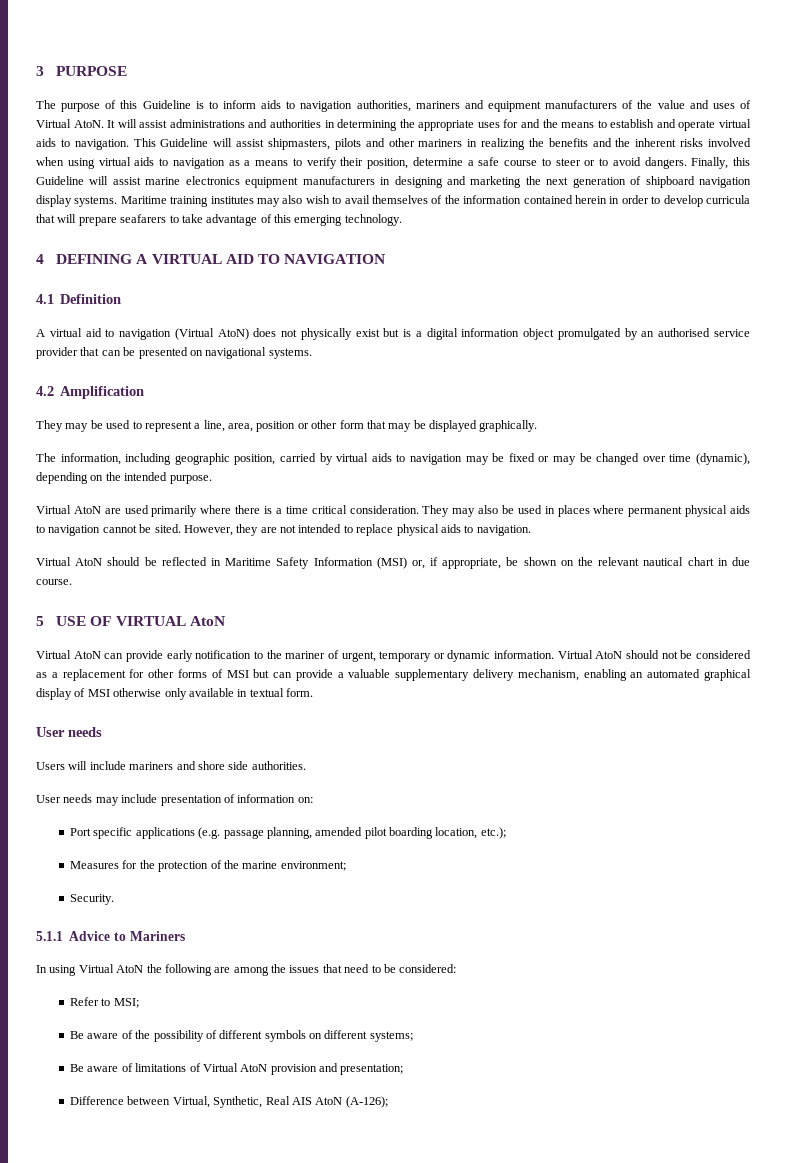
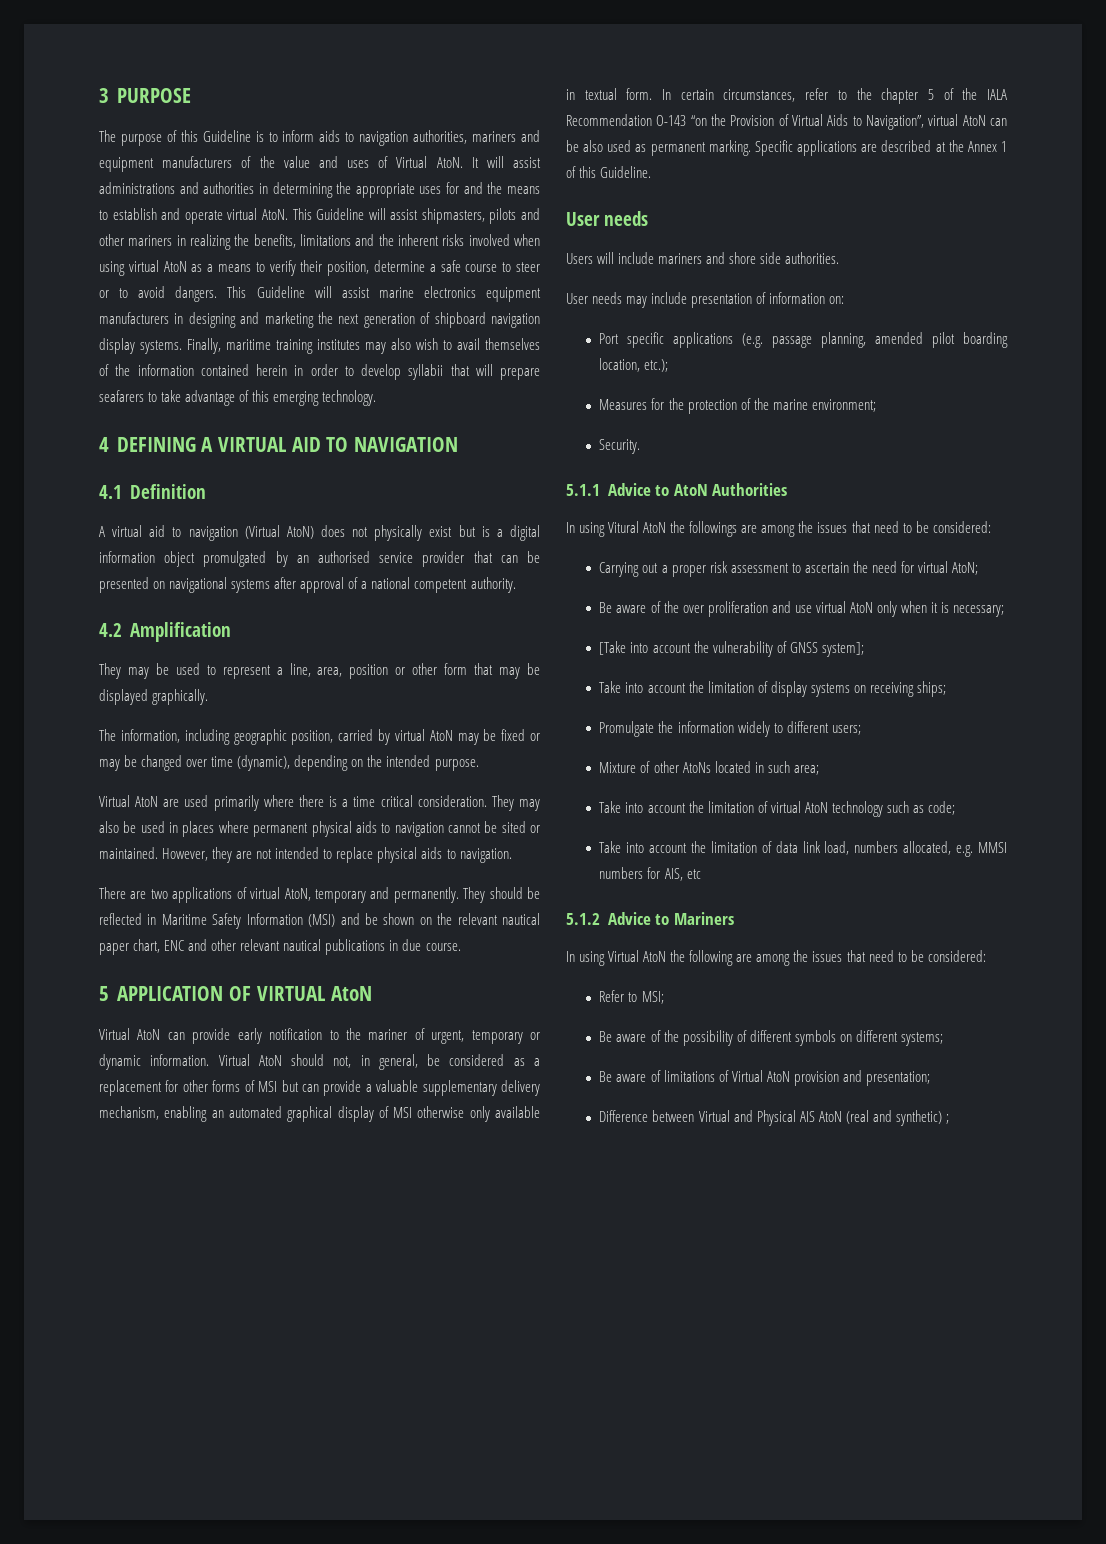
- It will assist administrations and authorities in determining the appropriate uses for and the means to establish and operate virtual aids to navigation.
+ It will assist administrations and authorities in determining the appropriate uses for and the means to establish and operate virtual AtoN.
- This Guideline will assist shipmasters, pilots and other mariners in realizing the benefits and the inherent risks involved when using virtual aids to navigation as a means to verify their position, determine a safe course to steer or to avoid dangers.
+ This Guideline will assist shipmasters, pilots and other mariners in realizing the benefits, limitations and the inherent risks involved when using virtual AtoN as a means to verify their position, determine a safe course to steer or to avoid dangers.
- Finally, this Guideline will assist marine electronics equipment manufacturers in designing and marketing the next generation of shipboard navigation display systems.
+ This Guideline will assist marine electronics equipment manufacturers in designing and marketing the next generation of shipboard navigation display systems.
- Maritime training institutes may also wish to avail themselves of the information contained herein in order to develop curricula that will prepare seafarers to take advantage of this emerging technology.
+ Finally, maritime training institutes may also wish to avail themselves of the information contained herein in order to develop syllabii that will prepare seafarers to take advantage of this emerging technology.
- A virtual aid to navigation (Virtual AtoN) does not physically exist but is a digital information object promulgated by an authorised service provider that can be presented on navigational systems.
+ A virtual aid to navigation (Virtual AtoN) does not physically exist but is a digital information object promulgated by an authorised service provider that can be presented on navigational systems after approval of a national competent authority.
- The information, including geographic position, carried by virtual aids to navigation may be fixed or may be changed over time (dynamic), depending on the intended purpose.
+ The information, including geographic position, carried by virtual AtoN may be fixed or may be changed over time (dynamic), depending on the intended purpose.
- They may also be used in places where permanent physical aids to navigation cannot be sited.
+ They may also be used in places where permanent physical aids to navigation cannot be sited or maintained.
- Virtual AtoN should be reflected in Maritime Safety Information (MSI) or, if appropriate, be shown on the relevant nautical chart in due course.
+ There are two applications of virtual AtoN, temporary and permanently. They should be reflected in Maritime Safety Information (MSI) and be shown on the relevant nautical paper chart, ENC and other relevant nautical publications in due course.
- 5 USE OF VIRTUAL AtoN
+ 5 APPLICATION OF VIRTUAL AtoN
- Virtual AtoN should not be considered as a replacement for other forms of MSI but can provide a valuable supplementary delivery mechanism, enabling an automated graphical display of MSI otherwise only available in textual form.
+ Virtual AtoN should not, in general, be considered as a replacement for other forms of MSI but can provide a valuable supplementary delivery mechanism, enabling an automated graphical display of MSI otherwise only available in textual form. In certain circumstances, refer to the chapter 5 of the IALA Recommendation O-143 “on the Provision of Virtual Aids to Navigation”, virtual AtoN can be also used as permanent marking. Specific applications are described at the Annex 1 of this Guideline.
- 5.1.1 Advice to Mariners
+ 5.1.1 Advice to AtoN Authorities
+ In using Vitural AtoN the followings are among the issues that need to be considered:
+ Carrying out a proper risk assessment to ascertain the need for virtual AtoN;
+ Be aware of the over proliferation and use virtual AtoN only when it is necessary;
+ [Take into account the vulnerability of GNSS system];
+ Take into account the limitation of display systems on receiving ships;
+ Promulgate the information widely to different users;
+ Mixture of other AtoNs located in such area;
+ Take into account the limitation of virtual AtoN technology such as code;
+ Take into account the limitation of data link load, numbers allocated, e.g. MMSI numbers for AIS, etc
+ 5.1.2 Advice to Mariners
- Difference between Virtual, Synthetic, Real AIS AtoN (A-126);
+ Difference between Virtual and Physical AIS AtoN (real and synthetic) ;

